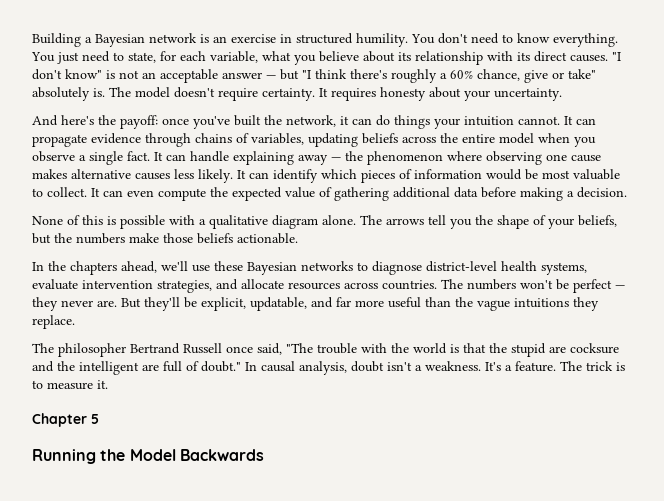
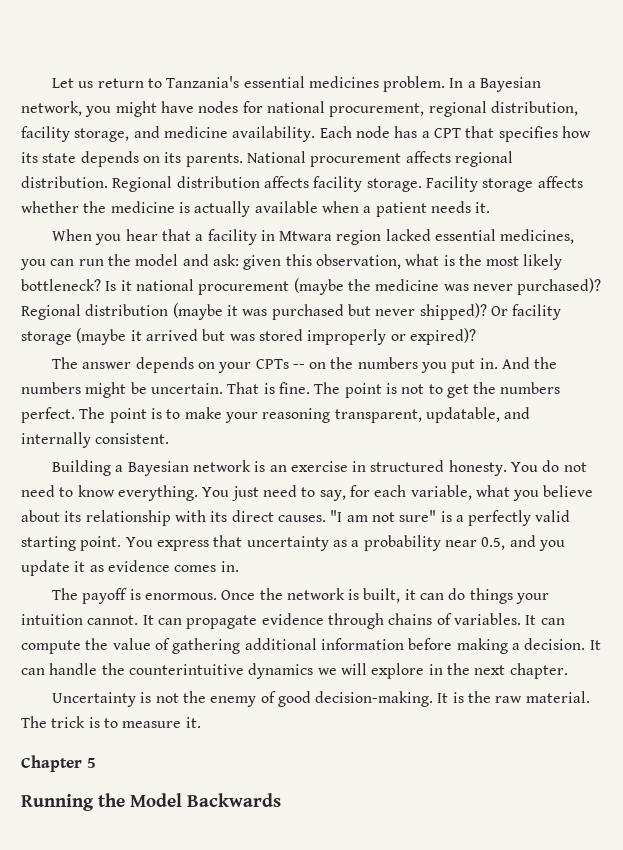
+ Let us return to Tanzania's essential medicines problem. In a Bayesian network, you might have nodes for national procurement, regional distribution, facility storage, and medicine availability. Each node has a CPT that specifies how its state depends on its parents. National procurement affects regional distribution. Regional distribution affects facility storage. Facility storage affects whether the medicine is actually available when a patient needs it.
+ When you hear that a facility in Mtwara region lacked essential medicines, you can run the model and ask: given this observation, what is the most likely bottleneck? Is it national procurement (maybe the medicine was never purchased)? Regional distribution (maybe it was purchased but never shipped)? Or facility storage (maybe it arrived but was stored improperly or expired)?
+ The answer depends on your CPTs -- on the numbers you put in. And the numbers might be uncertain. That is fine. The point is not to get the numbers perfect. The point is to make your reasoning transparent, updatable, and internally consistent.
- Building a Bayesian network is an exercise in structured humility. You don't need to know everything.
+ Building a Bayesian network is an exercise in structured honesty. You do not need to know everything.
- You just need to state, for each variable, what you believe about its relationship with its direct causes.
+ You just need to say, for each variable, what you believe about its relationship with its direct causes.
- "I don't know" is not an acceptable answer — but "I think there's roughly a 60% chance, give or take" absolutely is. The model doesn't require certainty. It requires honesty about your uncertainty.
- And here's the payoff: once you've built the network, it can do things your intuition cannot.
+ "I am not sure" is a perfectly valid starting point. You express that uncertainty as a probability near 0.5, and you update it as evidence comes in.
+ The payoff is enormous. Once the network is built, it can do things your intuition cannot.
- It can propagate evidence through chains of variables, updating beliefs across the entire model when you observe a single fact. It can handle explaining away — the phenomenon where observing one cause makes alternative causes less likely. It can identify which pieces of information would be most valuable to collect. It can even compute the expected value of gathering additional data before making a decision.
- None of this is possible with a qualitative diagram alone. The arrows tell you the shape of your beliefs, but the numbers make those beliefs actionable.
- In the chapters ahead, we'll use these Bayesian networks to diagnose district-level health systems, evaluate intervention strategies, and allocate resources across countries. The numbers won't be perfect — they never are. But they'll be explicit, updatable, and far more useful than the vague intuitions they replace.
- The philosopher Bertrand Russell once said, "The trouble with the world is that the stupid are cocksure and the intelligent are full of doubt." In causal analysis, doubt isn't a weakness. It's a feature.
+ It can propagate evidence through chains of variables. It can compute the value of gathering additional information before making a decision. It can handle the counterintuitive dynamics we will explore in the next chapter.
+ Uncertainty is not the enemy of good decision-making. It is the raw material.

